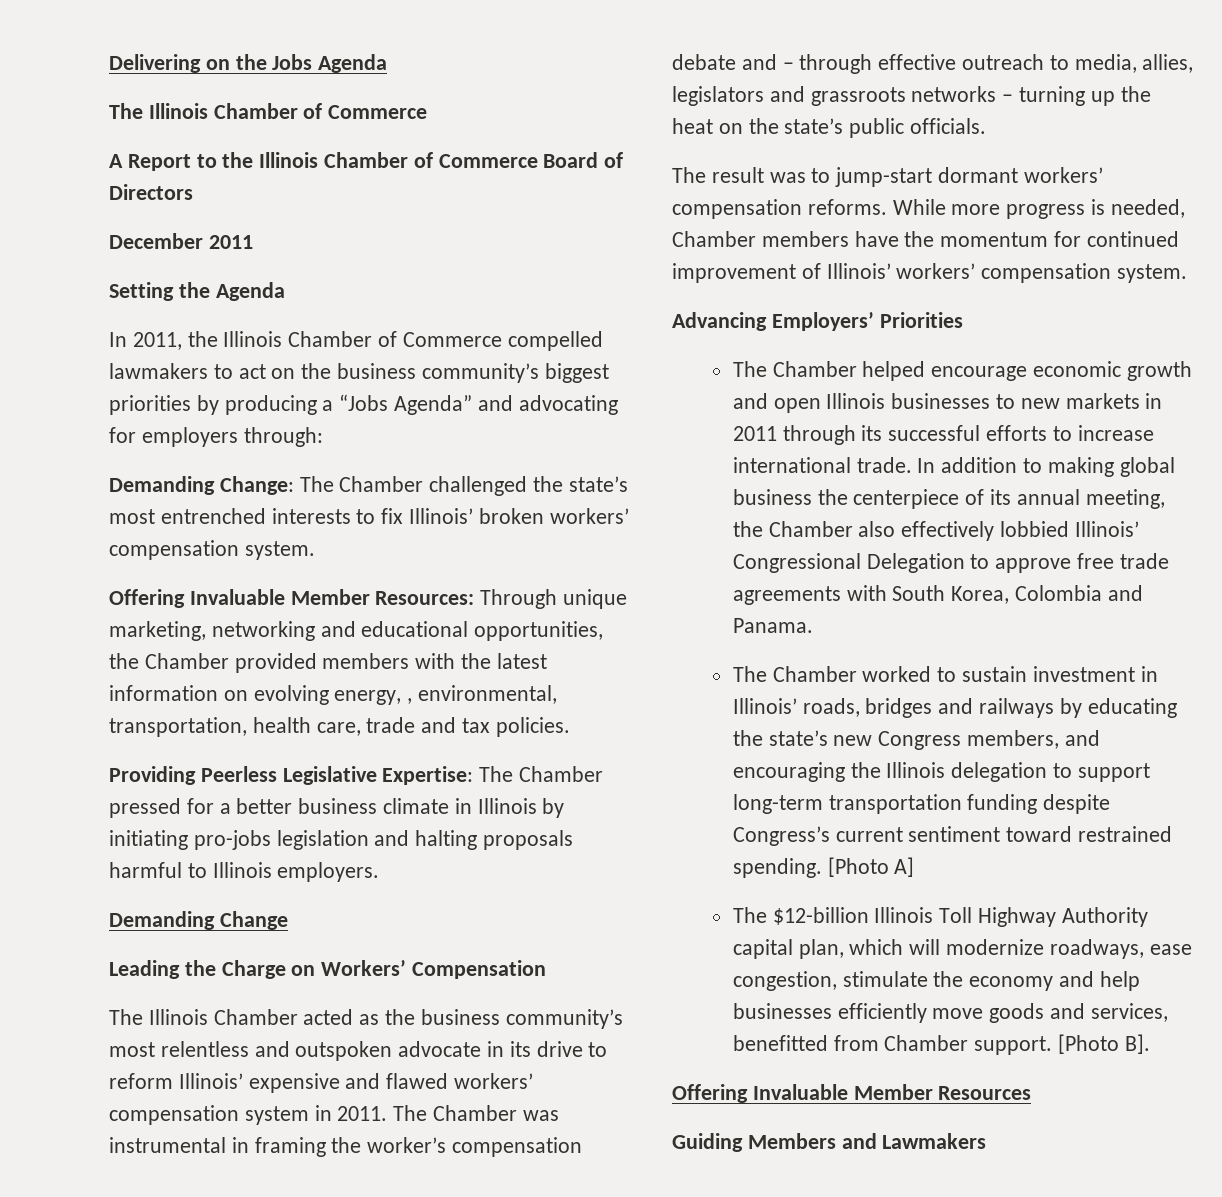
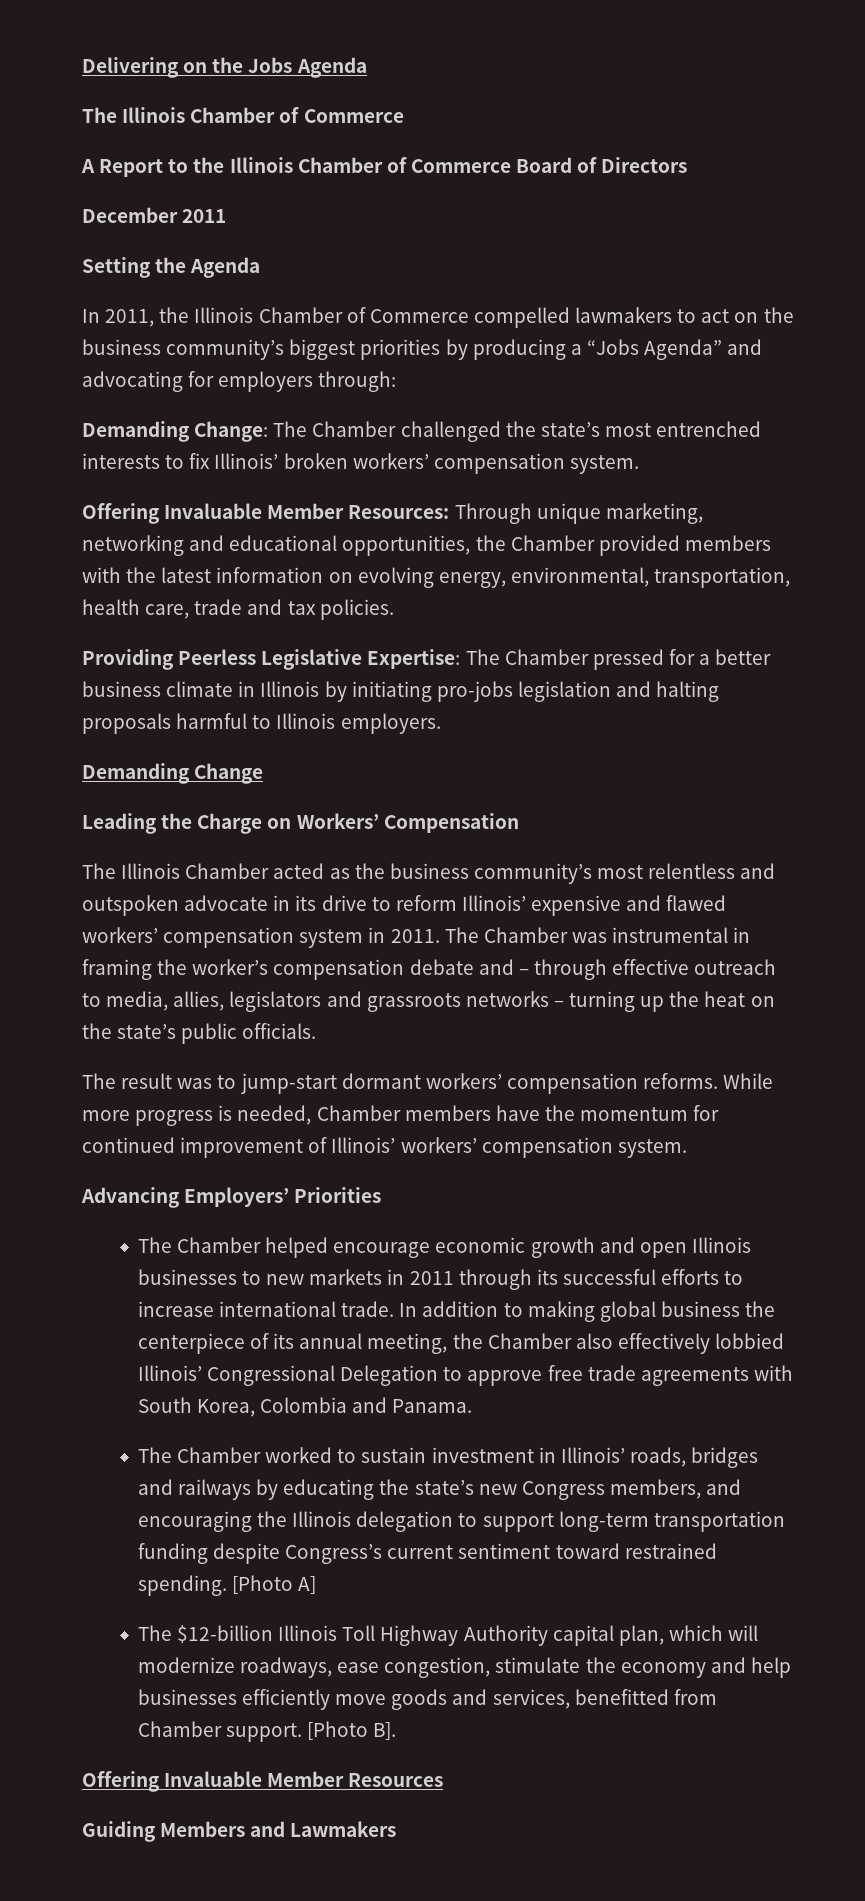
- Offering Invaluable Member Resources: Through unique marketing, networking and educational opportunities, the Chamber provided members with the latest information on evolving energy, , environmental, transportation, health care, trade and tax policies.
+ Offering Invaluable Member Resources: Through unique marketing, networking and educational opportunities, the Chamber provided members with the latest information on evolving energy, environmental, transportation, health care, trade and tax policies.

